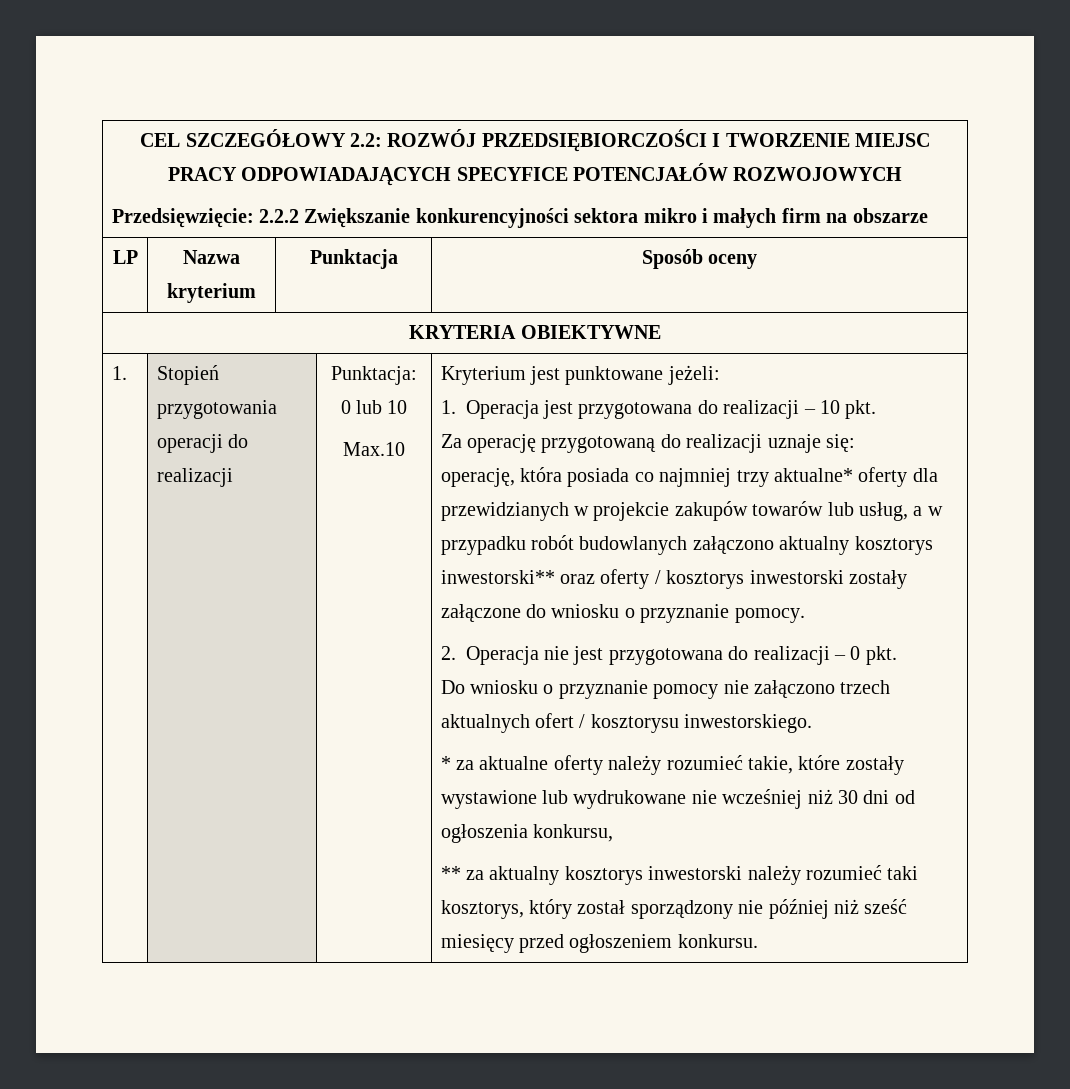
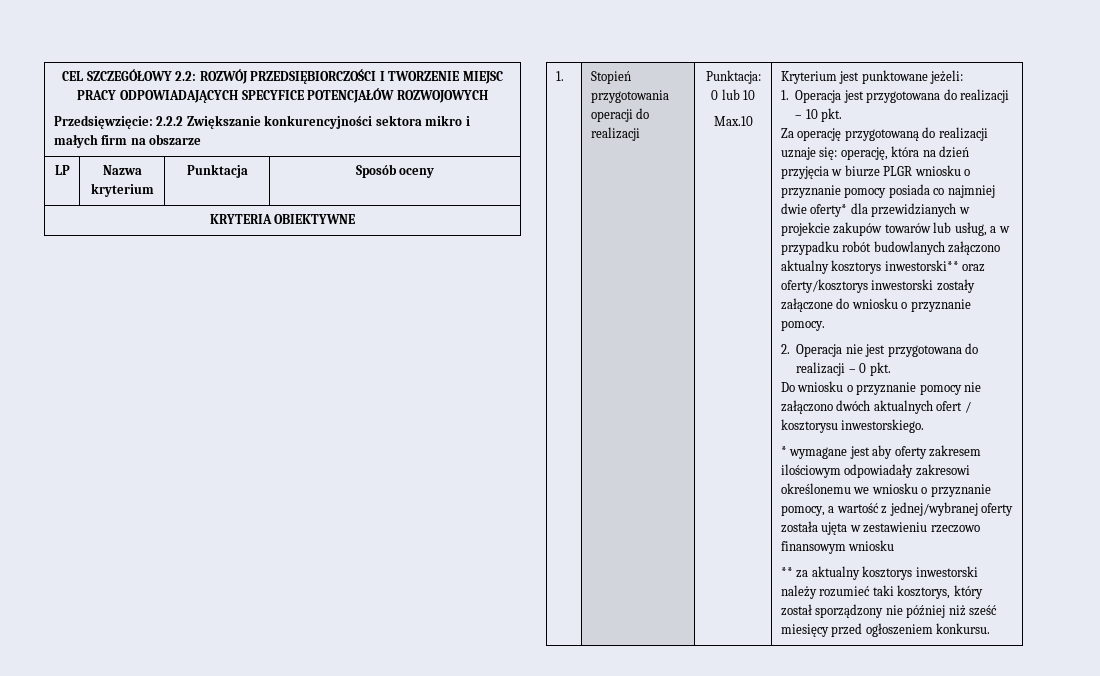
- Za operację przygotowaną do realizacji uznaje się:
- operację, która posiada co najmniej trzy aktualne* oferty dla przewidzianych w projekcie zakupów towarów lub usług, a w przypadku robót budowlanych załączono aktualny kosztorys inwestorski** oraz oferty / kosztorys inwestorski zostały załączone do wniosku o przyznanie pomocy.
+ Za operację przygotowaną do realizacji uznaje się: operację, która na dzień przyjęcia w biurze PLGR wniosku o przyznanie pomocy posiada co najmniej dwie oferty* dla przewidzianych w projekcie zakupów towarów lub usług, a w przypadku robót budowlanych załączono aktualny kosztorys inwestorski** oraz oferty/kosztorys inwestorski zostały załączone do wniosku o przyznanie pomocy.
- Do wniosku o przyznanie pomocy nie załączono trzech aktualnych ofert / kosztorysu inwestorskiego.
+ Do wniosku o przyznanie pomocy nie załączono dwóch aktualnych ofert / kosztorysu inwestorskiego.
- * za aktualne oferty należy rozumieć takie, które zostały wystawione lub wydrukowane nie wcześniej niż 30 dni od ogłoszenia konkursu,
+ * wymagane jest aby oferty zakresem ilościowym odpowiadały zakresowi określonemu we wniosku o przyznanie pomocy, a wartość z jednej/wybranej oferty została ujęta w zestawieniu rzeczowo finansowym wniosku

